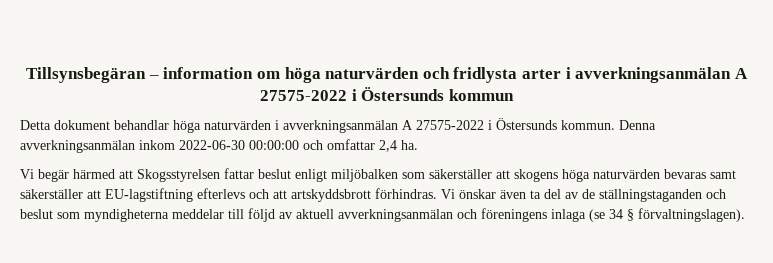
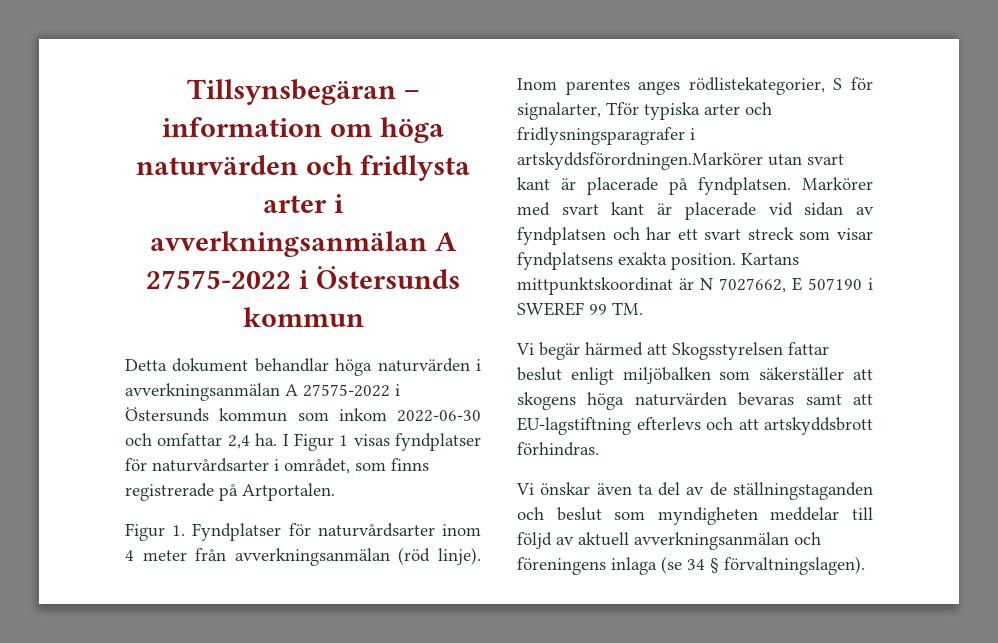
- Detta dokument behandlar höga naturvärden i avverkningsanmälan A 27575-2022 i Östersunds kommun. Denna avverkningsanmälan inkom 2022-06-30 00:00:00 och omfattar 2,4 ha.
+ Detta dokument behandlar höga naturvärden i avverkningsanmälan A 27575-2022 i Östersunds kommun som inkom 2022-06-30 och omfattar 2,4 ha. I Figur 1 visas fyndplatser för naturvårdsarter i området, som finns registrerade på Artportalen.
+ Figur 1. Fyndplatser för naturvårdsarter inom 4 meter från avverkningsanmälan (röd linje). Inom parentes anges rödlistekategorier, S för signalarter, Tför typiska arter och fridlysningsparagrafer i artskyddsförordningen.Markörer utan svart kant är placerade på fyndplatsen. Markörer med svart kant är placerade vid sidan av fyndplatsen och har ett svart streck som visar fyndplatsens exakta position. Kartans mittpunktskoordinat är N 7027662, E 507190 i SWEREF 99 TM.
- Vi begär härmed att Skogsstyrelsen fattar beslut enligt miljöbalken som säkerställer att skogens höga naturvärden bevaras samt säkerställer att EU-lagstiftning efterlevs och att artskyddsbrott förhindras. Vi önskar även ta del av de ställningstaganden och beslut som myndigheterna meddelar till följd av aktuell avverkningsanmälan och föreningens inlaga (se 34 § förvaltningslagen).
+ Vi begär härmed att Skogsstyrelsen fattar beslut enligt miljöbalken som säkerställer att skogens höga naturvärden bevaras samt att EU-lagstiftning efterlevs och att artskyddsbrott förhindras.
+ Vi önskar även ta del av de ställningstaganden och beslut som myndigheten meddelar till följd av aktuell avverkningsanmälan och föreningens inlaga (se 34 § förvaltningslagen).

